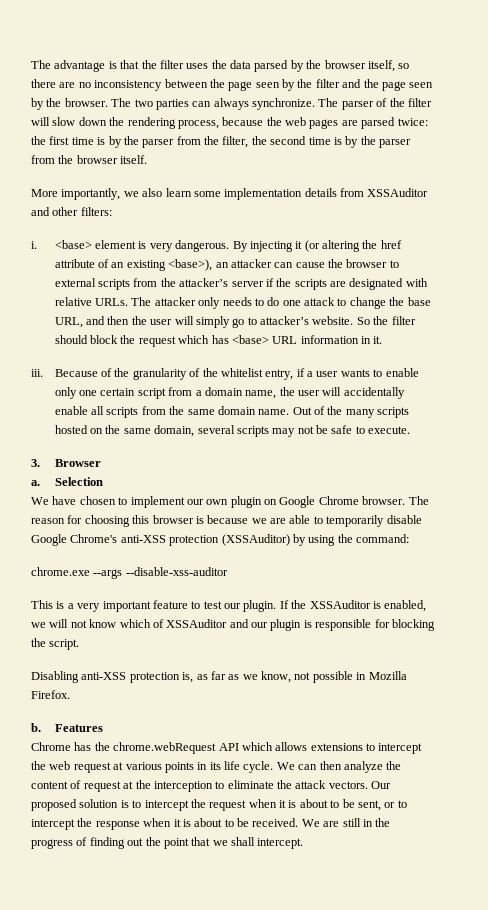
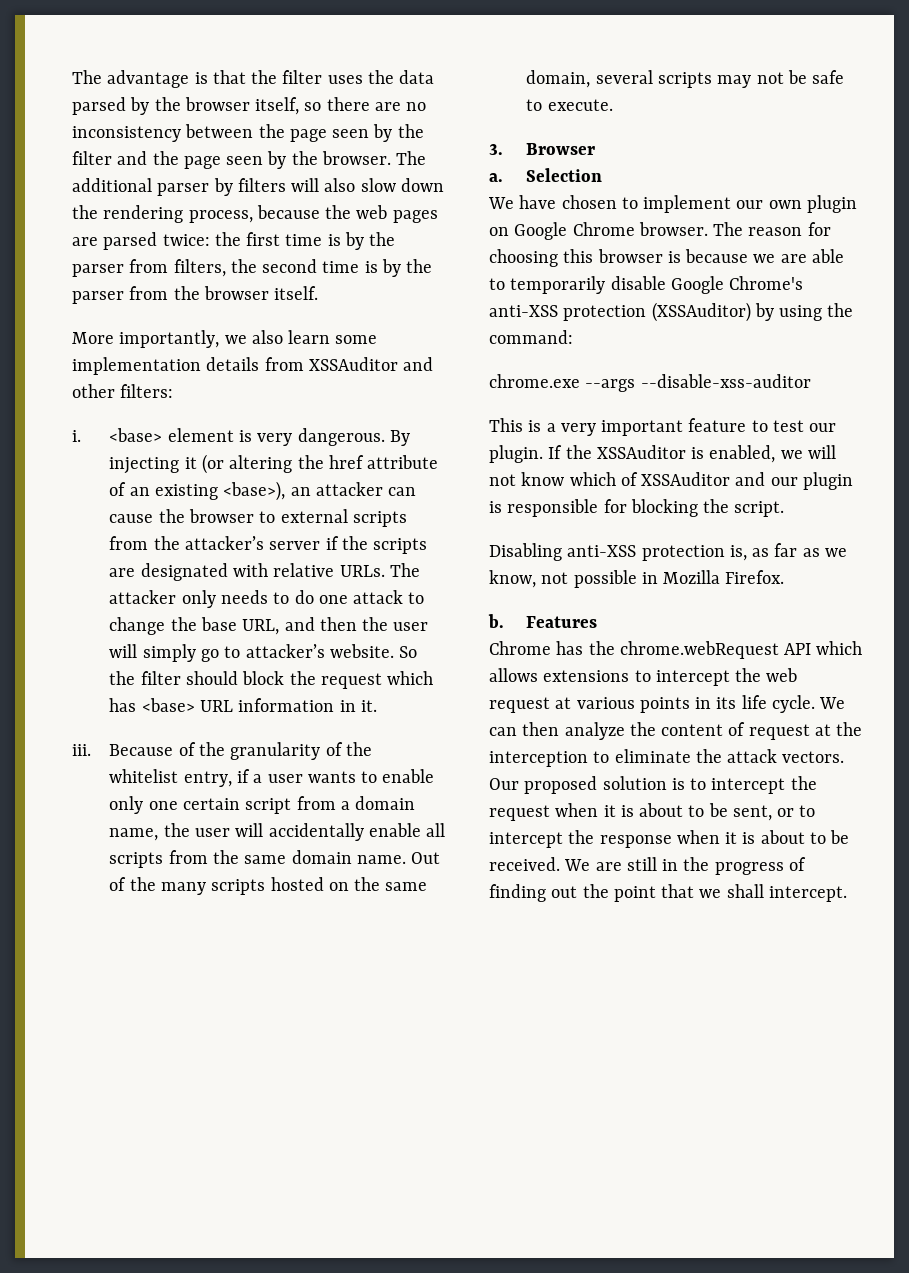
- The two parties can always synchronize. The parser of the filter will slow down the rendering process, because the web pages are parsed twice: the first time is by the parser from the filter, the second time is by the parser from the browser itself.
+ The additional parser by filters will also slow down the rendering process, because the web pages are parsed twice: the first time is by the parser from filters, the second time is by the parser from the browser itself.

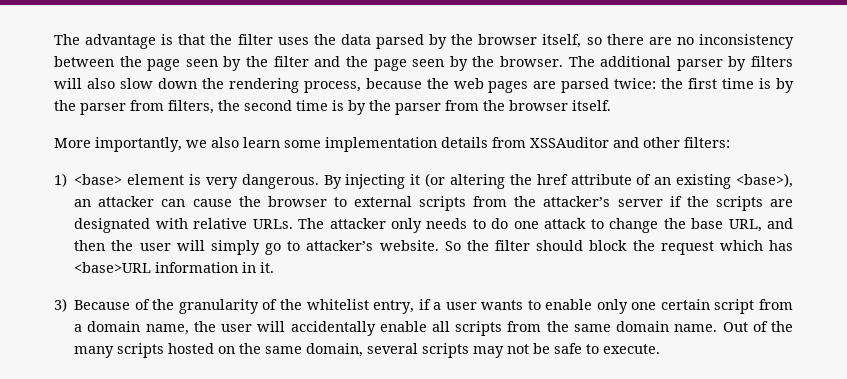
- i. <base> element is very dangerous.
+ 1) <base> element is very dangerous.
- So the filter should block the request which has <base> URL information in it.
+ So the filter should block the request which has <base>URL information in it.
- iii. Because of the granularity of the whitelist entry, if a user wants to enable only one certain script from a domain name, the user will accidentally enable all scripts from the same domain name.
+ 3) Because of the granularity of the whitelist entry, if a user wants to enable only one certain script from a domain name, the user will accidentally enable all scripts from the same domain name.
- 3. Browser
- a. Selection
- We have chosen to implement our own plugin on Google Chrome browser. The reason for choosing this browser is because we are able to temporarily disable Google Chrome's anti-XSS protection (XSSAuditor) by using the command:
- chrome.exe --args --disable-xss-auditor
- This is a very important feature to test our plugin. If the XSSAuditor is enabled, we will not know which of XSSAuditor and our plugin is responsible for blocking the script.
- Disabling anti-XSS protection is, as far as we know, not possible in Mozilla Firefox.
- b. Features
- Chrome has the chrome.webRequest API which allows extensions to intercept the web request at various points in its life cycle. We can then analyze the content of request at the interception to eliminate the attack vectors. Our proposed solution is to intercept the request when it is about to be sent, or to intercept the response when it is about to be received. We are still in the progress of finding out the point that we shall intercept.

